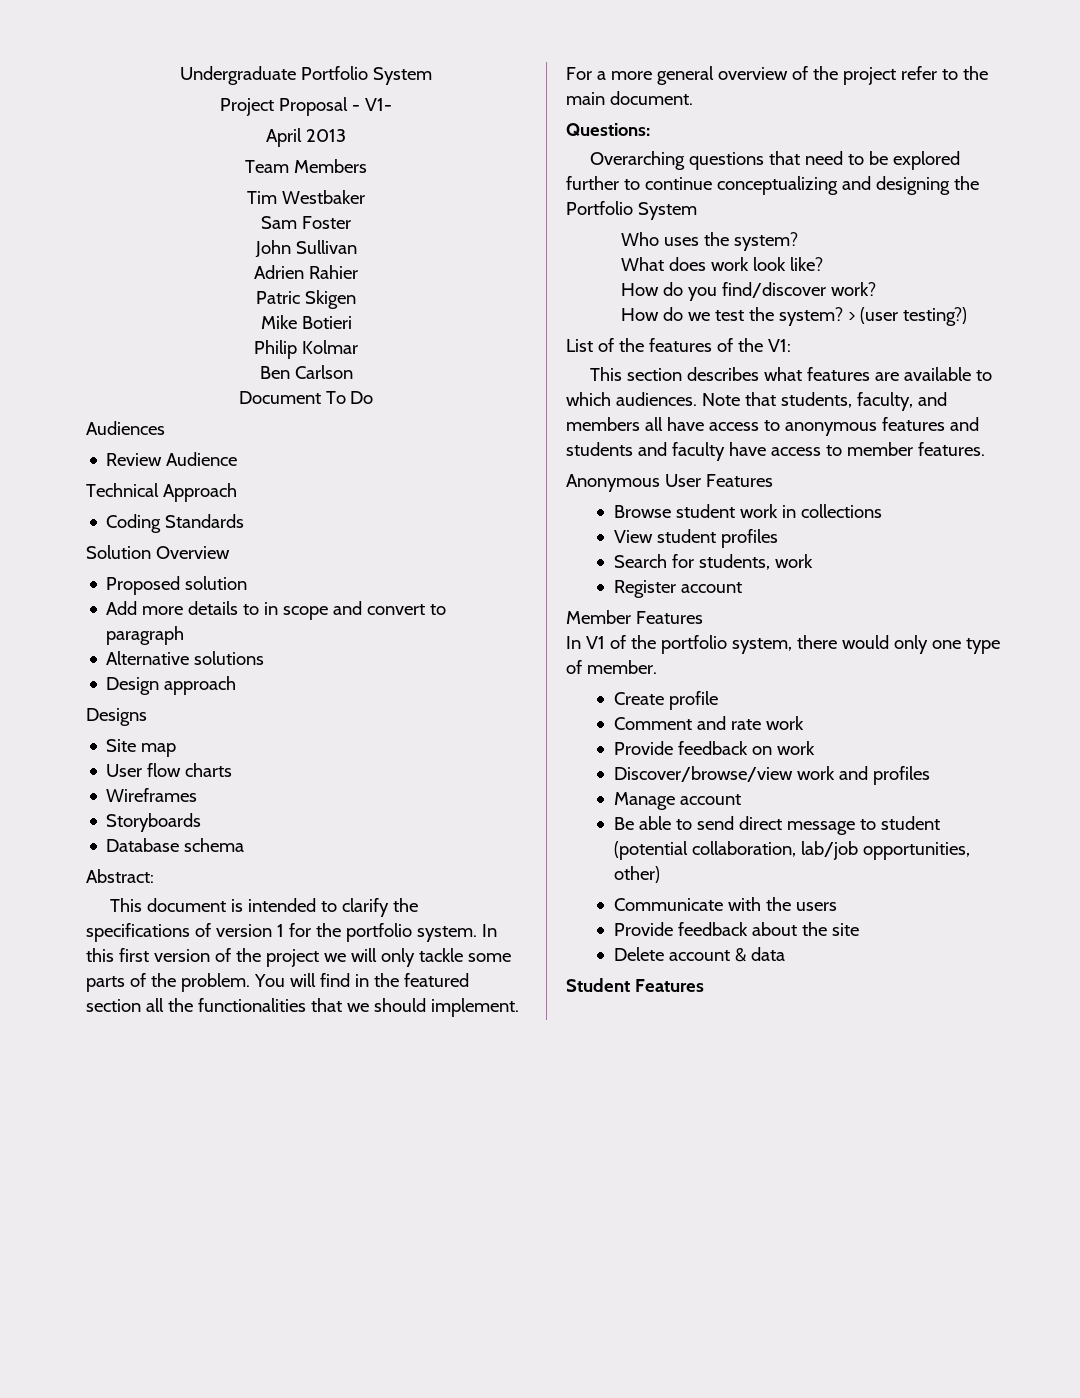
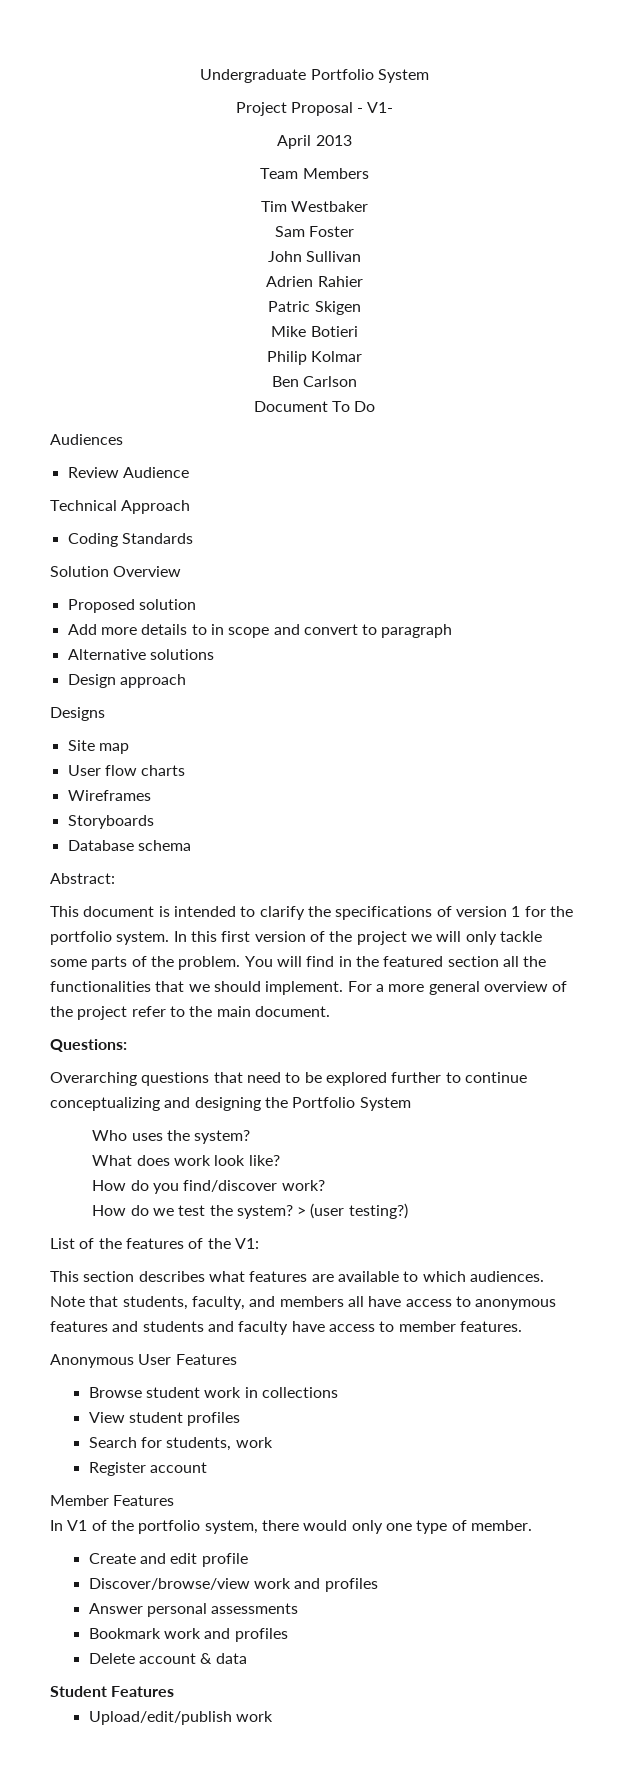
- Create profile
+ Create and edit profile
- Comment and rate work
- Provide feedback on work
  Discover/browse/view work and profiles
- Manage account
- Be able to send direct message to student (potential collaboration, lab/job opportunities, other)
- Communicate with the users
- Provide feedback about the site
+ Answer personal assessments
+ Bookmark work and profiles
+ Upload/edit/publish work

